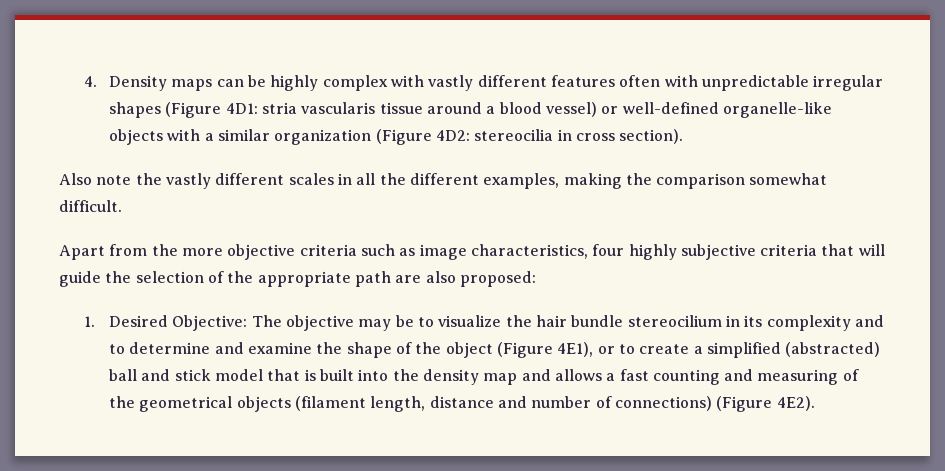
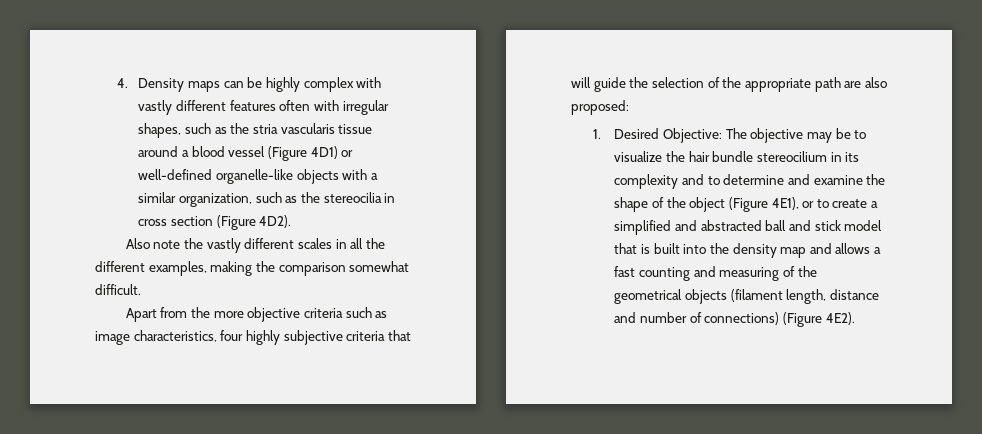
- 4. Density maps can be highly complex with vastly different features often with unpredictable irregular shapes (Figure 4D1: stria vascularis tissue around a blood vessel) or well-defined organelle-like objects with a similar organization (Figure 4D2: stereocilia in cross section).
+ 4. Density maps can be highly complex with vastly different features often with irregular shapes, such as the stria vascularis tissue around a blood vessel (Figure 4D1) or well-defined organelle-like objects with a similar organization, such as the stereocilia in cross section (Figure 4D2).
- The objective may be to visualize the hair bundle stereocilium in its complexity and to determine and examine the shape of the object (Figure 4E1), or to create a simplified (abstracted) ball and stick model that is built into the density map and allows a fast counting and measuring of the geometrical objects (filament length, distance and number of connections) (Figure 4E2).
+ The objective may be to visualize the hair bundle stereocilium in its complexity and to determine and examine the shape of the object (Figure 4E1), or to create a simplified and abstracted ball and stick model that is built into the density map and allows a fast counting and measuring of the geometrical objects (filament length, distance and number of connections) (Figure 4E2).

